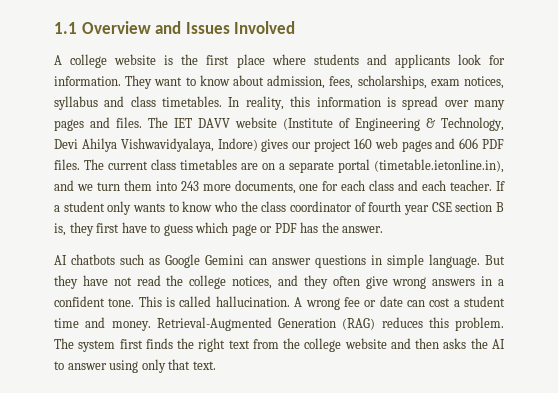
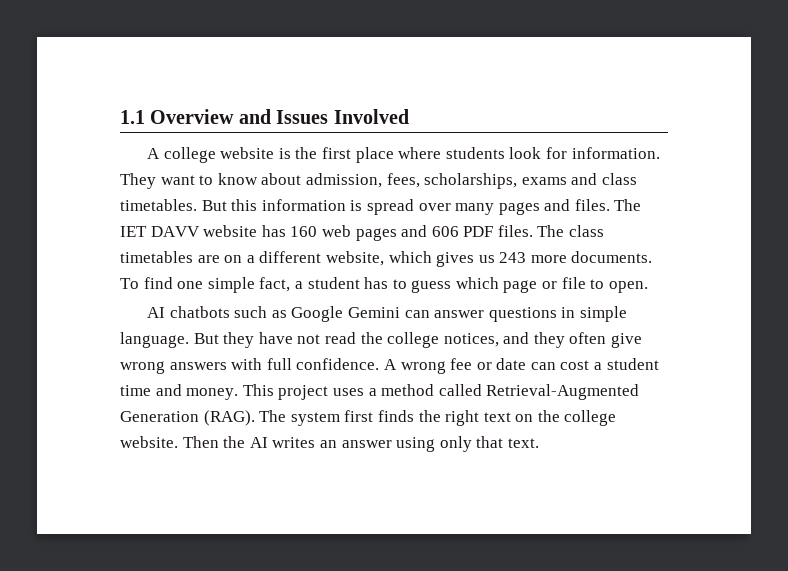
- A college website is the first place where students and applicants look for information.
+ A college website is the first place where students look for information.
- They want to know about admission, fees, scholarships, exam notices, syllabus and class timetables.
+ They want to know about admission, fees, scholarships, exams and class timetables.
- In reality, this information is spread over many pages and files.
+ But this information is spread over many pages and files.
- The IET DAVV website (Institute of Engineering & Technology, Devi Ahilya Vishwavidyalaya, Indore) gives our project 160 web pages and 606 PDF files.
+ The IET DAVV website has 160 web pages and 606 PDF files.
- The current class timetables are on a separate portal (timetable.ietonline.in), and we turn them into 243 more documents, one for each class and each teacher. If a student only wants to know who the class coordinator of fourth year CSE section B is, they first have to guess which page or PDF has the answer.
+ The class timetables are on a different website, which gives us 243 more documents. To find one simple fact, a student has to guess which page or file to open.
- But they have not read the college notices, and they often give wrong answers in a confident tone. This is called hallucination.
+ But they have not read the college notices, and they often give wrong answers with full confidence.
- Retrieval-Augmented Generation (RAG) reduces this problem.
+ This project uses a method called Retrieval-Augmented Generation (RAG).
- The system first finds the right text from the college website and then asks the AI to answer using only that text.
+ The system first finds the right text on the college website. Then the AI writes an answer using only that text.

